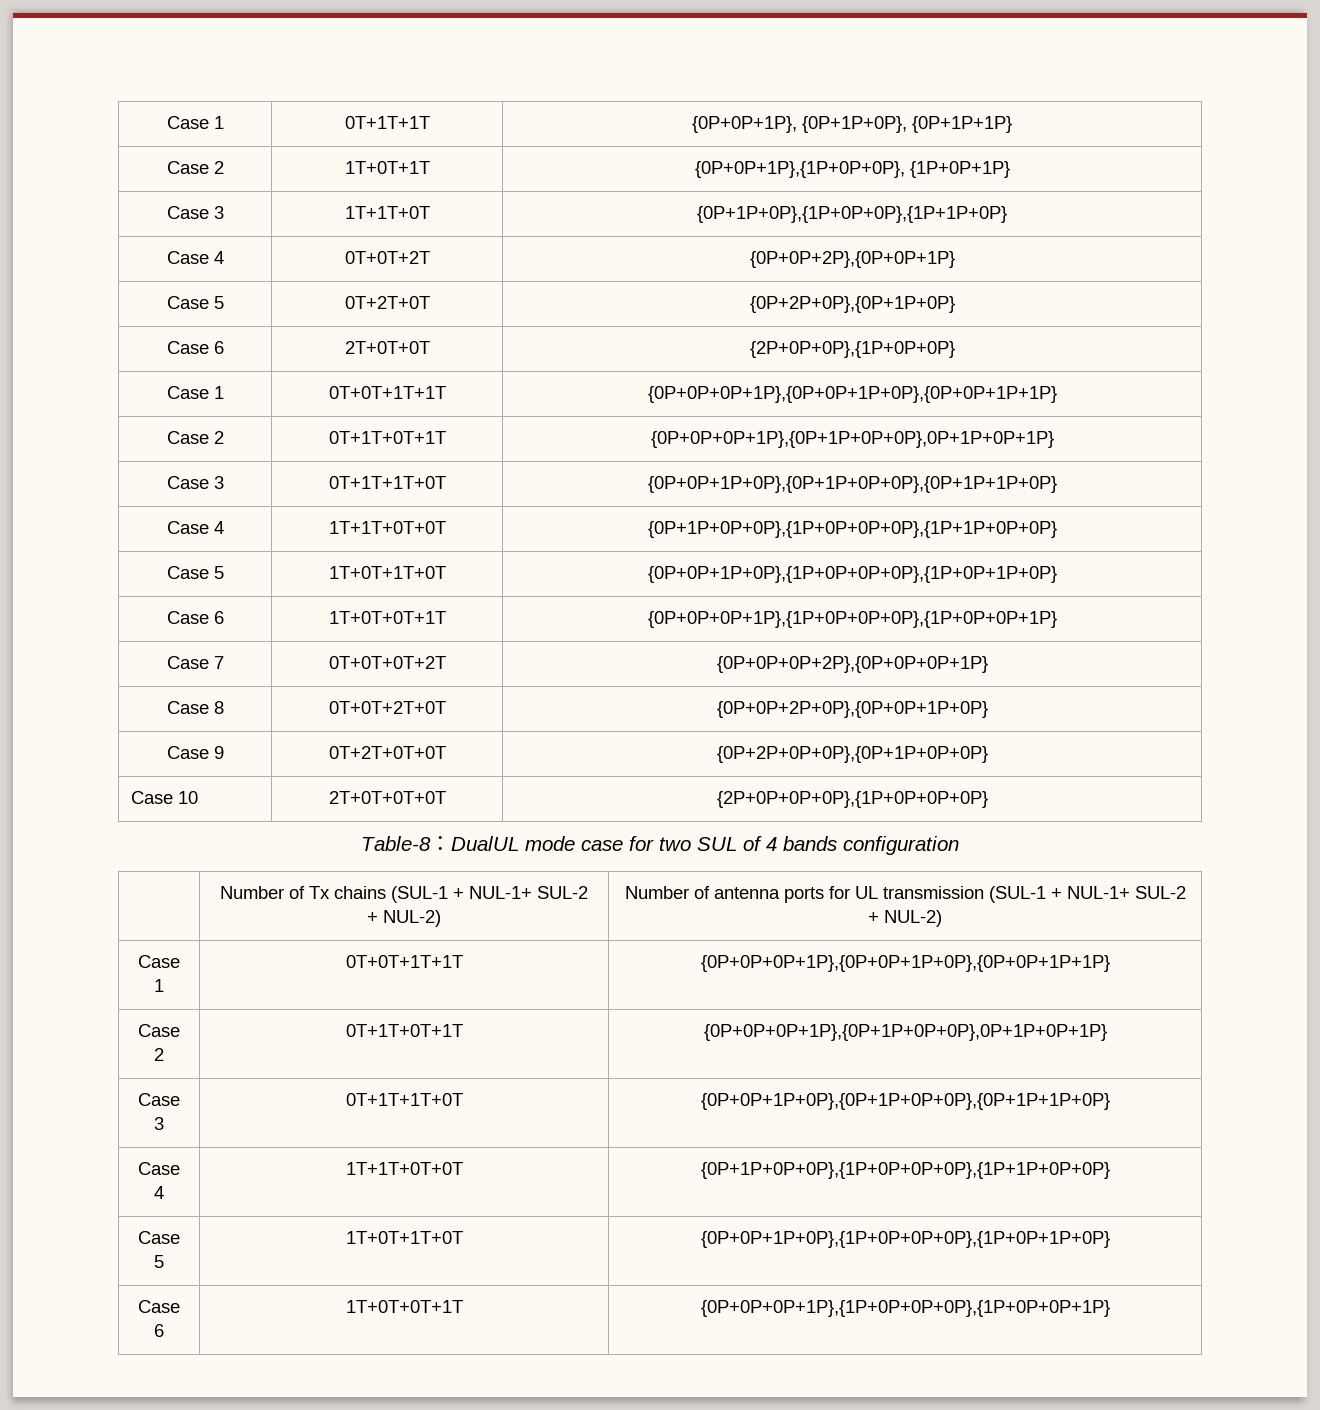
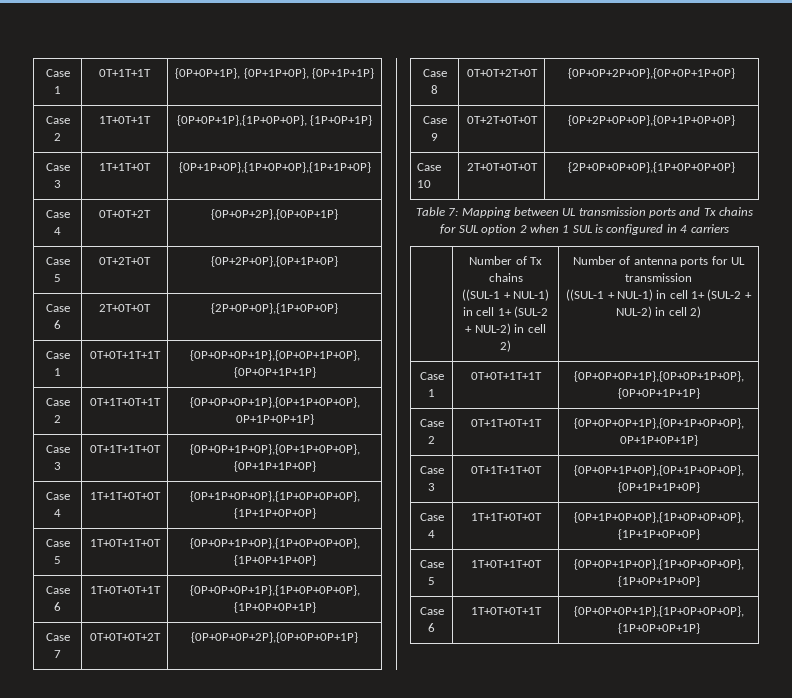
- Table-8：DualUL mode case for two SUL of 4 bands configuration
- | Number of Tx chains (SUL-1 + NUL-1+ SUL-2 + NUL-2) | Number of antenna ports for UL transmission (SUL-1 + NUL-1+ SUL-2 + NUL-2)
+ Table 7: Mapping between UL transmission ports and Tx chains for SUL option 2 when 1 SUL is configured in 4 carriers
+ | Number of Tx chains
+ ((SUL-1 + NUL-1) in cell 1+ (SUL-2 + NUL-2) in cell 2) | Number of antenna ports for UL transmission
+ ((SUL-1 + NUL-1) in cell 1+ (SUL-2 + NUL-2) in cell 2)

